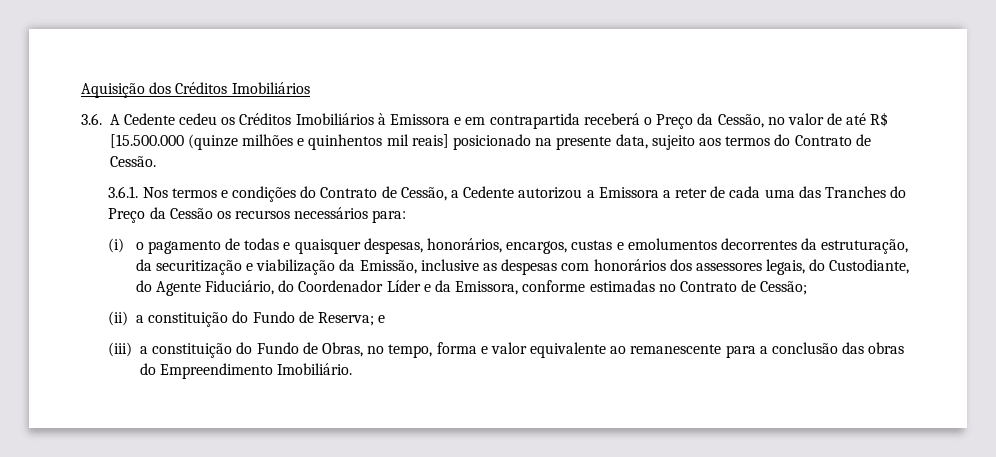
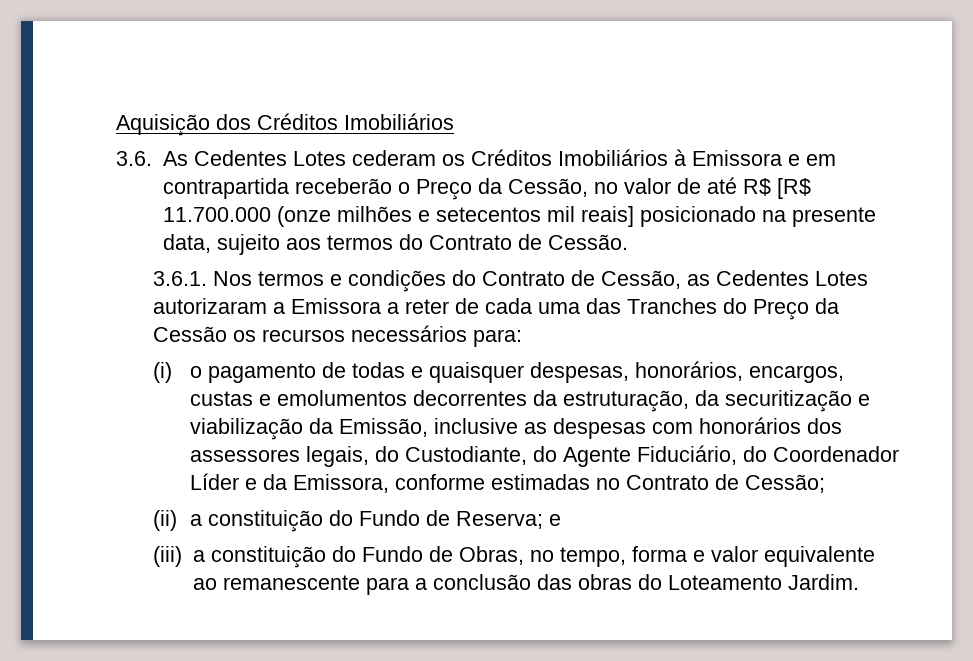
- 3.6. A Cedente cedeu os Créditos Imobiliários à Emissora e em contrapartida receberá o Preço da Cessão, no valor de até R$ [15.500.000 (quinze milhões e quinhentos mil reais] posicionado na presente data, sujeito aos termos do Contrato de Cessão.
+ 3.6. As Cedentes Lotes cederam os Créditos Imobiliários à Emissora e em contrapartida receberão o Preço da Cessão, no valor de até R$ [R$ 11.700.000 (onze milhões e setecentos mil reais] posicionado na presente data, sujeito aos termos do Contrato de Cessão.
- 3.6.1. Nos termos e condições do Contrato de Cessão, a Cedente autorizou a Emissora a reter de cada uma das Tranches do Preço da Cessão os recursos necessários para:
+ 3.6.1. Nos termos e condições do Contrato de Cessão, as Cedentes Lotes autorizaram a Emissora a reter de cada uma das Tranches do Preço da Cessão os recursos necessários para:
- (iii) a constituição do Fundo de Obras, no tempo, forma e valor equivalente ao remanescente para a conclusão das obras do Empreendimento Imobiliário.
+ (iii) a constituição do Fundo de Obras, no tempo, forma e valor equivalente ao remanescente para a conclusão das obras do Loteamento Jardim.

